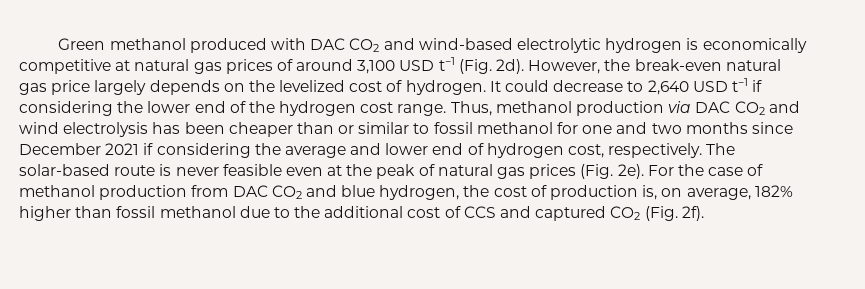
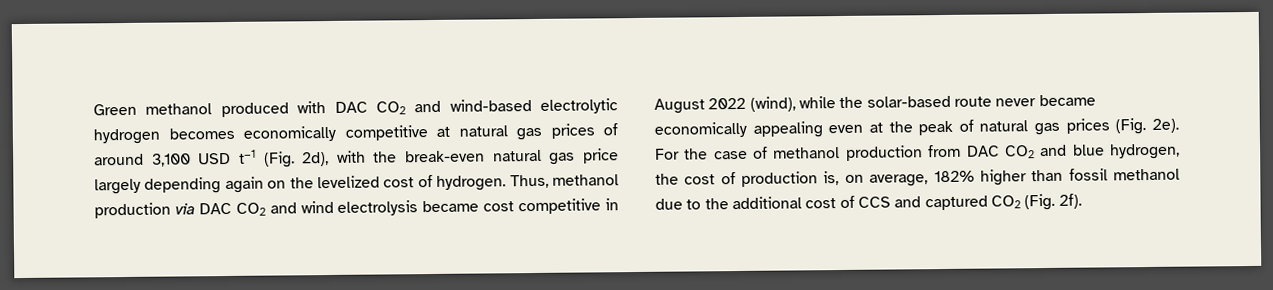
- Green methanol produced with DAC CO2 and wind-based electrolytic hydrogen is economically competitive at natural gas prices of around 3,100 USD t−1 (Fig. 2d). However, the break-even natural gas price largely depends on the levelized cost of hydrogen.
+ Green methanol produced with DAC CO2 and wind-based electrolytic hydrogen becomes economically competitive at natural gas prices of around 3,100 USD t−1 (Fig. 2d), with the break-even natural gas price largely depending again on the levelized cost of hydrogen.
- It could decrease to 2,640 USD t−1 if considering the lower end of the hydrogen cost range.
- Thus, methanol production via DAC CO2 and wind electrolysis has been cheaper than or similar to fossil methanol for one and two months since December 2021 if considering the average and lower end of hydrogen cost, respectively. The solar-based route is never feasible even at the peak of natural gas prices (Fig. 2e).
+ Thus, methanol production via DAC CO2 and wind electrolysis became cost competitive in August 2022 (wind), while the solar-based route never became economically appealing even at the peak of natural gas prices (Fig. 2e).

